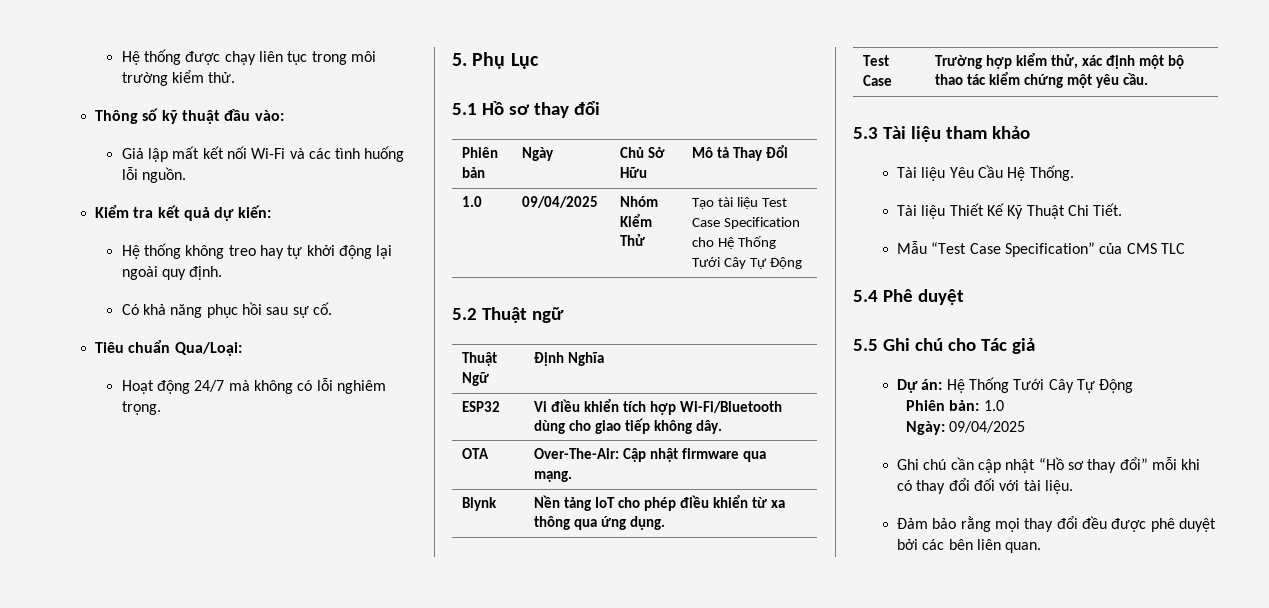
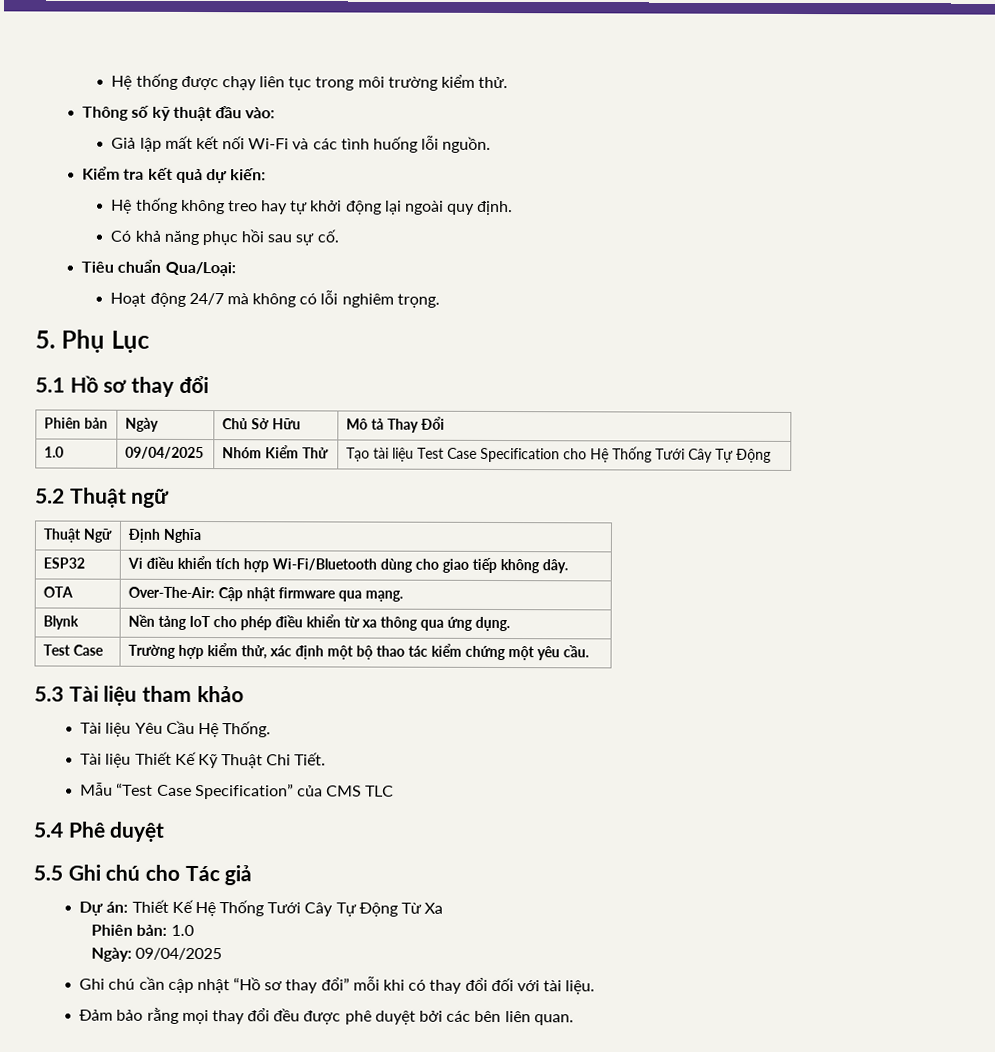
- Dự án: Hệ Thống Tưới Cây Tự Động
+ Dự án: Thiết Kế Hệ Thống Tưới Cây Tự Động Từ Xa

